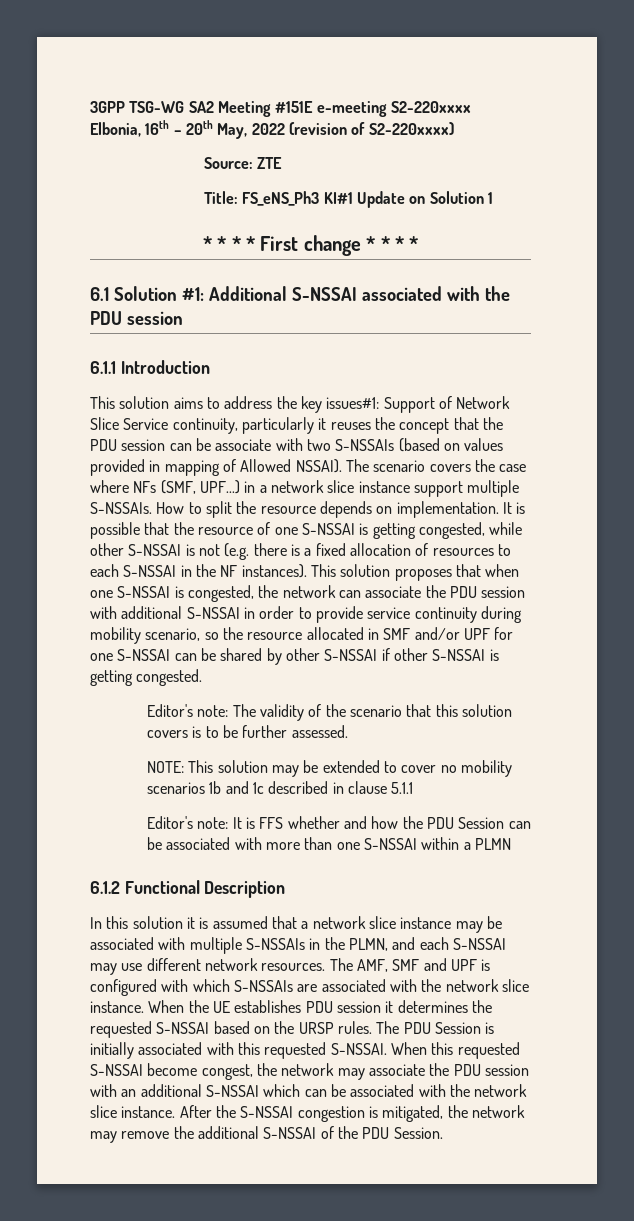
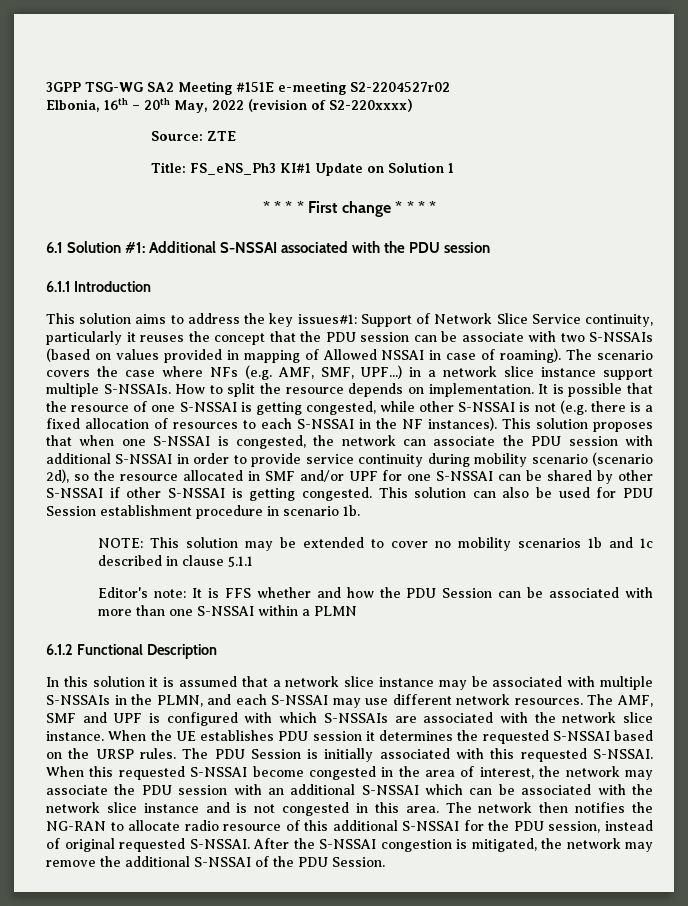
- 3GPP TSG-WG SA2 Meeting #151E e-meeting S2-220xxxx
+ 3GPP TSG-WG SA2 Meeting #151E e-meeting S2-2204527r02
- This solution aims to address the key issues#1: Support of Network Slice Service continuity, particularly it reuses the concept that the PDU session can be associate with two S-NSSAIs (based on values provided in mapping of Allowed NSSAI).
+ This solution aims to address the key issues#1: Support of Network Slice Service continuity, particularly it reuses the concept that the PDU session can be associate with two S-NSSAIs (based on values provided in mapping of Allowed NSSAI in case of roaming).
- The scenario covers the case where NFs (SMF, UPF...) in a network slice instance support multiple S-NSSAIs.
+ The scenario covers the case where NFs (e.g. AMF, SMF, UPF...) in a network slice instance support multiple S-NSSAIs.
- This solution proposes that when one S-NSSAI is congested, the network can associate the PDU session with additional S-NSSAI in order to provide service continuity during mobility scenario, so the resource allocated in SMF and/or UPF for one S-NSSAI can be shared by other S-NSSAI if other S-NSSAI is getting congested.
- Editor's note: The validity of the scenario that this solution covers is to be further assessed.
+ This solution proposes that when one S-NSSAI is congested, the network can associate the PDU session with additional S-NSSAI in order to provide service continuity during mobility scenario (scenario 2d), so the resource allocated in SMF and/or UPF for one S-NSSAI can be shared by other S-NSSAI if other S-NSSAI is getting congested. This solution can also be used for PDU Session establishment procedure in scenario 1b.
- When this requested S-NSSAI become congest, the network may associate the PDU session with an additional S-NSSAI which can be associated with the network slice instance.
+ When this requested S-NSSAI become congested in the area of interest, the network may associate the PDU session with an additional S-NSSAI which can be associated with the network slice instance and is not congested in this area. The network then notifies the NG-RAN to allocate radio resource of this additional S-NSSAI for the PDU session, instead of original requested S-NSSAI.

